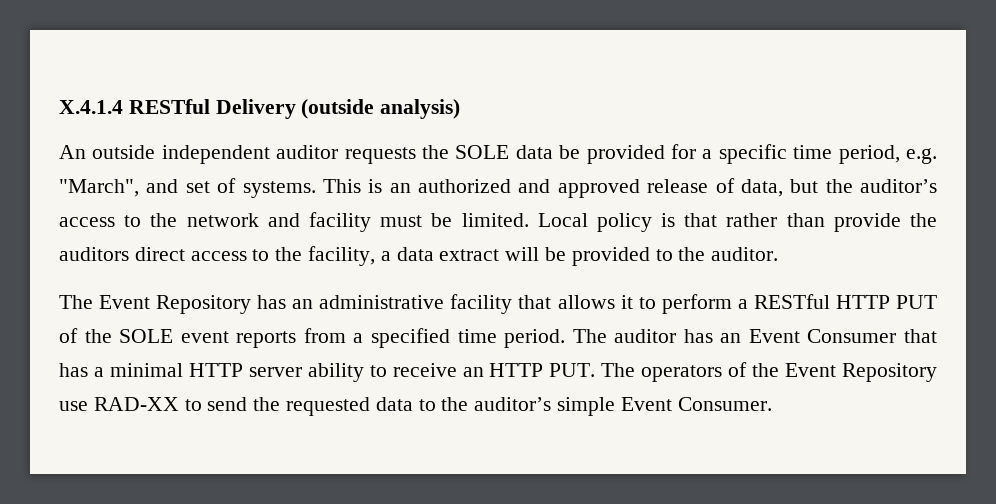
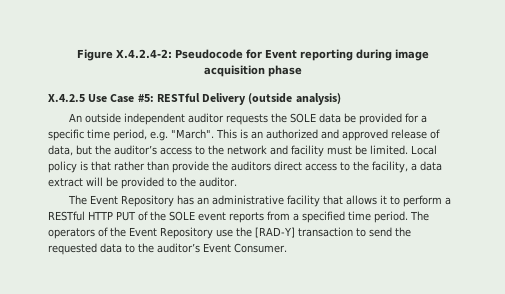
- X.4.1.4 RESTful Delivery (outside analysis)
+ Figure X.4.2.4-2: Pseudocode for Event reporting during image acquisition phase
+ X.4.2.5 Use Case #5: RESTful Delivery (outside analysis)
- An outside independent auditor requests the SOLE data be provided for a specific time period, e.g. "March", and set of systems.
+ An outside independent auditor requests the SOLE data be provided for a specific time period, e.g. "March".
- The auditor has an Event Consumer that has a minimal HTTP server ability to receive an HTTP PUT. The operators of the Event Repository use RAD-XX to send the requested data to the auditor’s simple Event Consumer.
+ The operators of the Event Repository use the [RAD-Y] transaction to send the requested data to the auditor’s Event Consumer.

